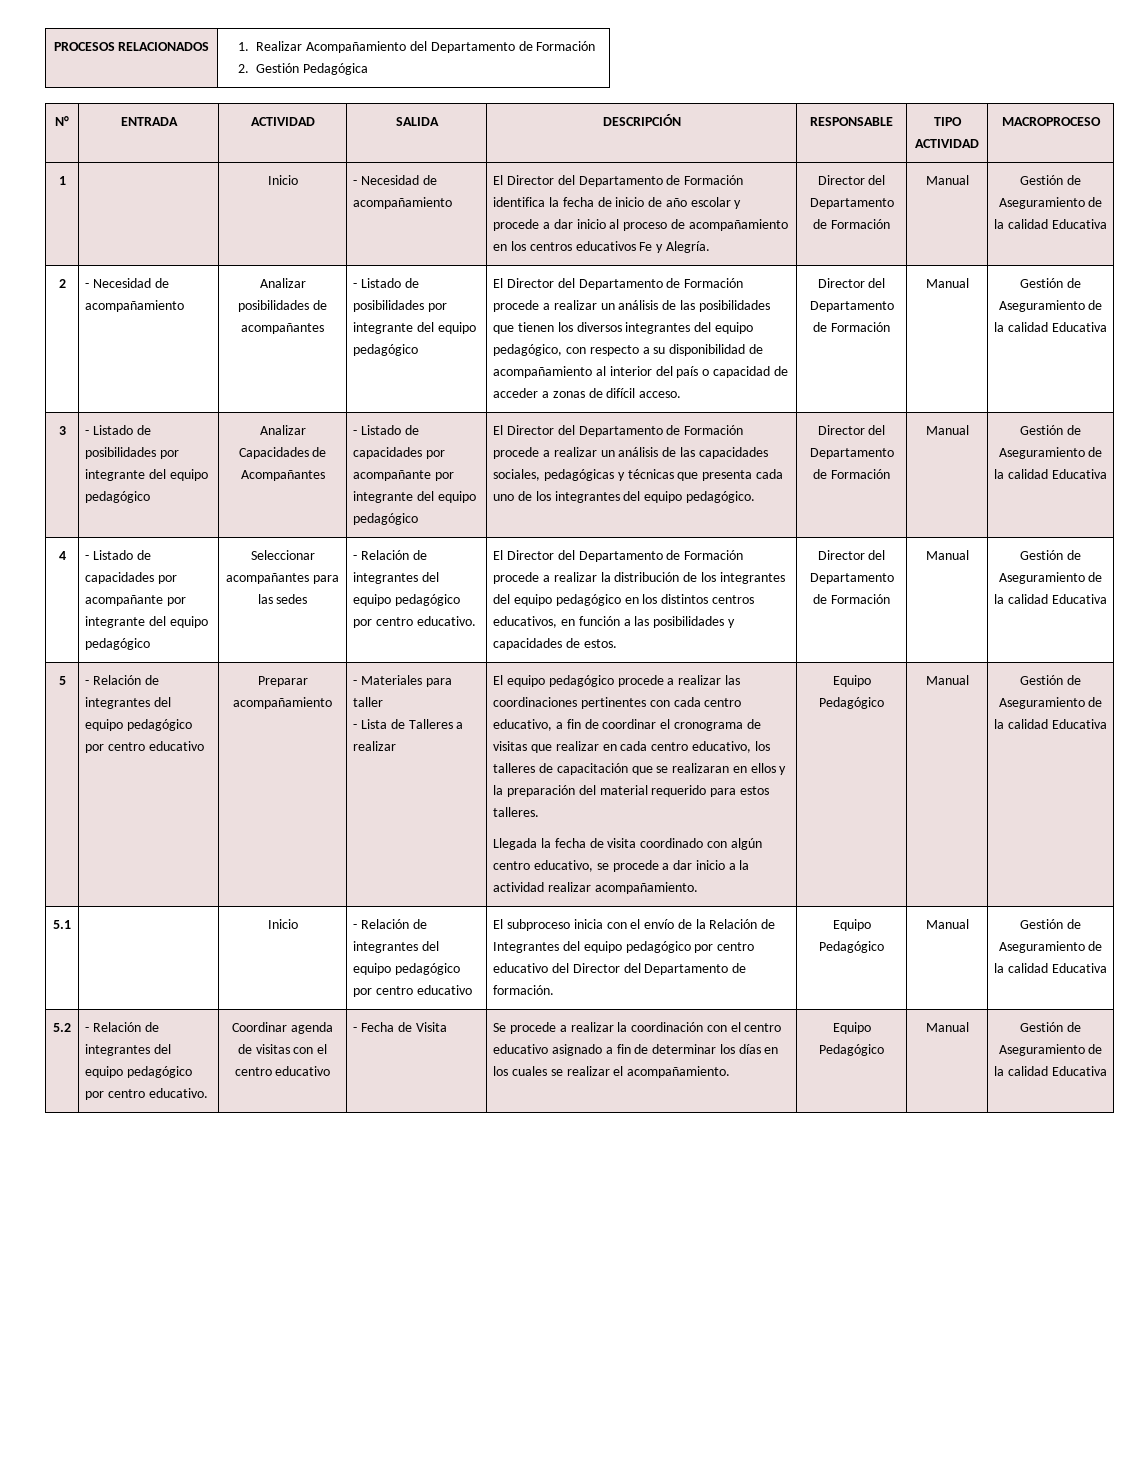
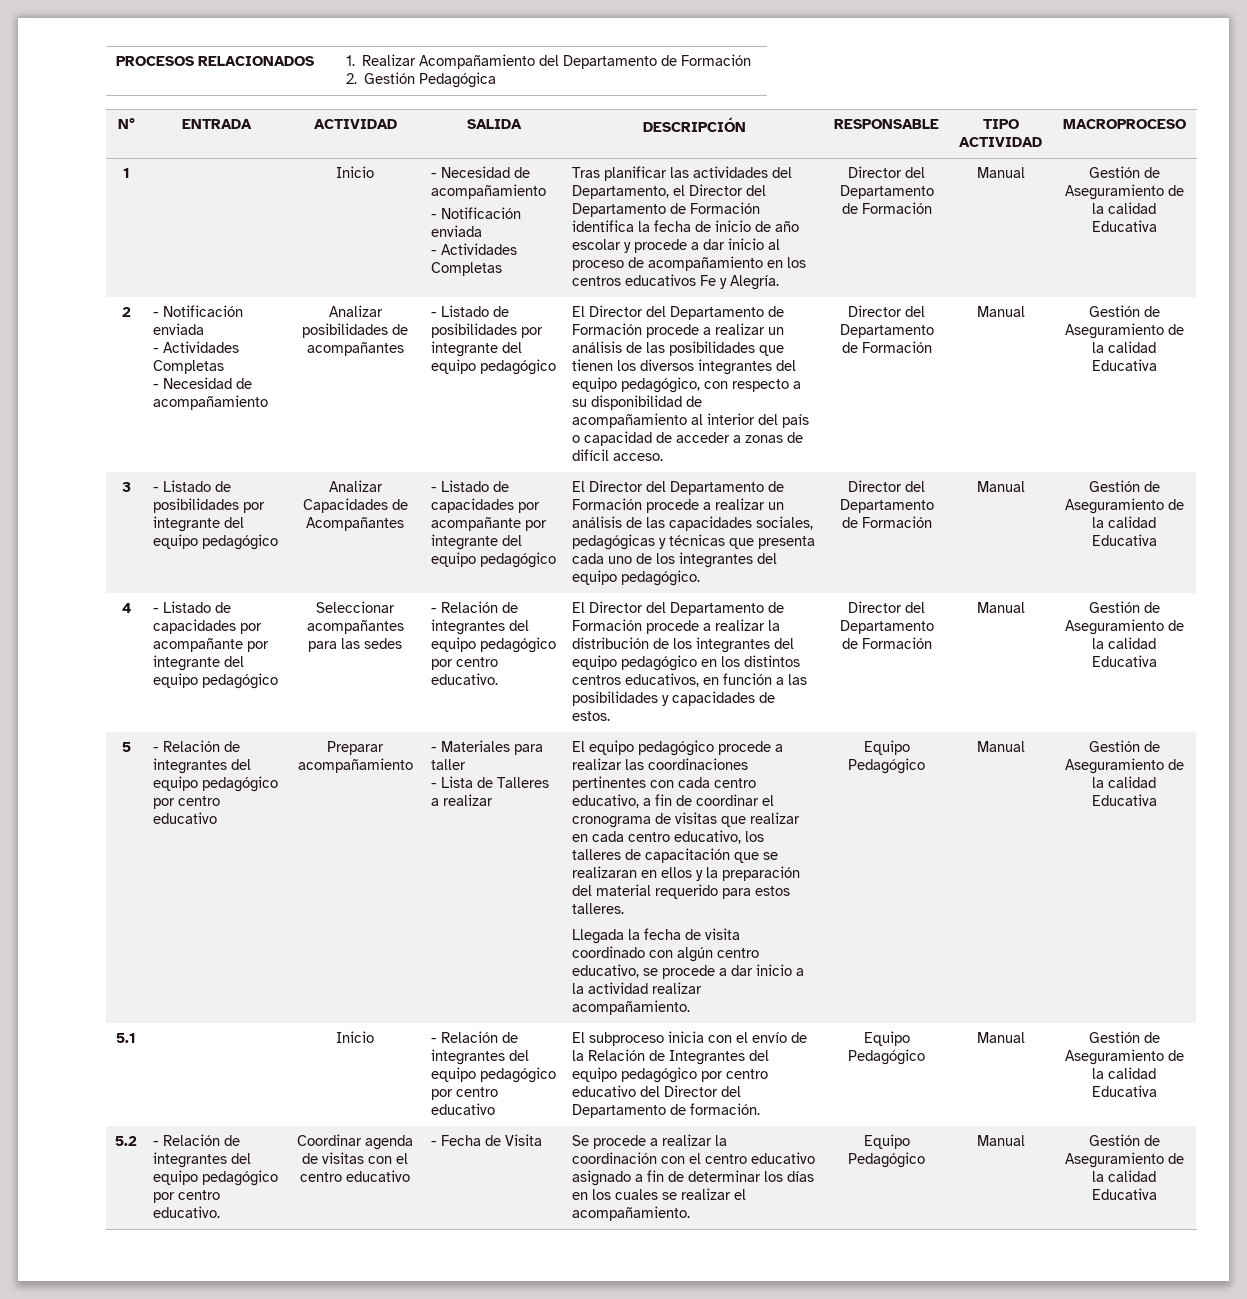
- Inicio | - Necesidad de acompañamiento | El Director del Departamento de Formación identifica la fecha de inicio de año escolar y procede a dar inicio al proceso de acompañamiento en los centros educativos Fe y Alegría.
+ Inicio | - Necesidad de acompañamiento
+ - Notificación enviada
+ - Actividades Completas | Tras planificar las actividades del Departamento, el Director del Departamento de Formación identifica la fecha de inicio de año escolar y procede a dar inicio al proceso de acompañamiento en los centros educativos Fe y Alegría.
- 2 | - Necesidad de acompañamiento
+ 2 | - Notificación enviada
+ - Actividades Completas
+ - Necesidad de acompañamiento

